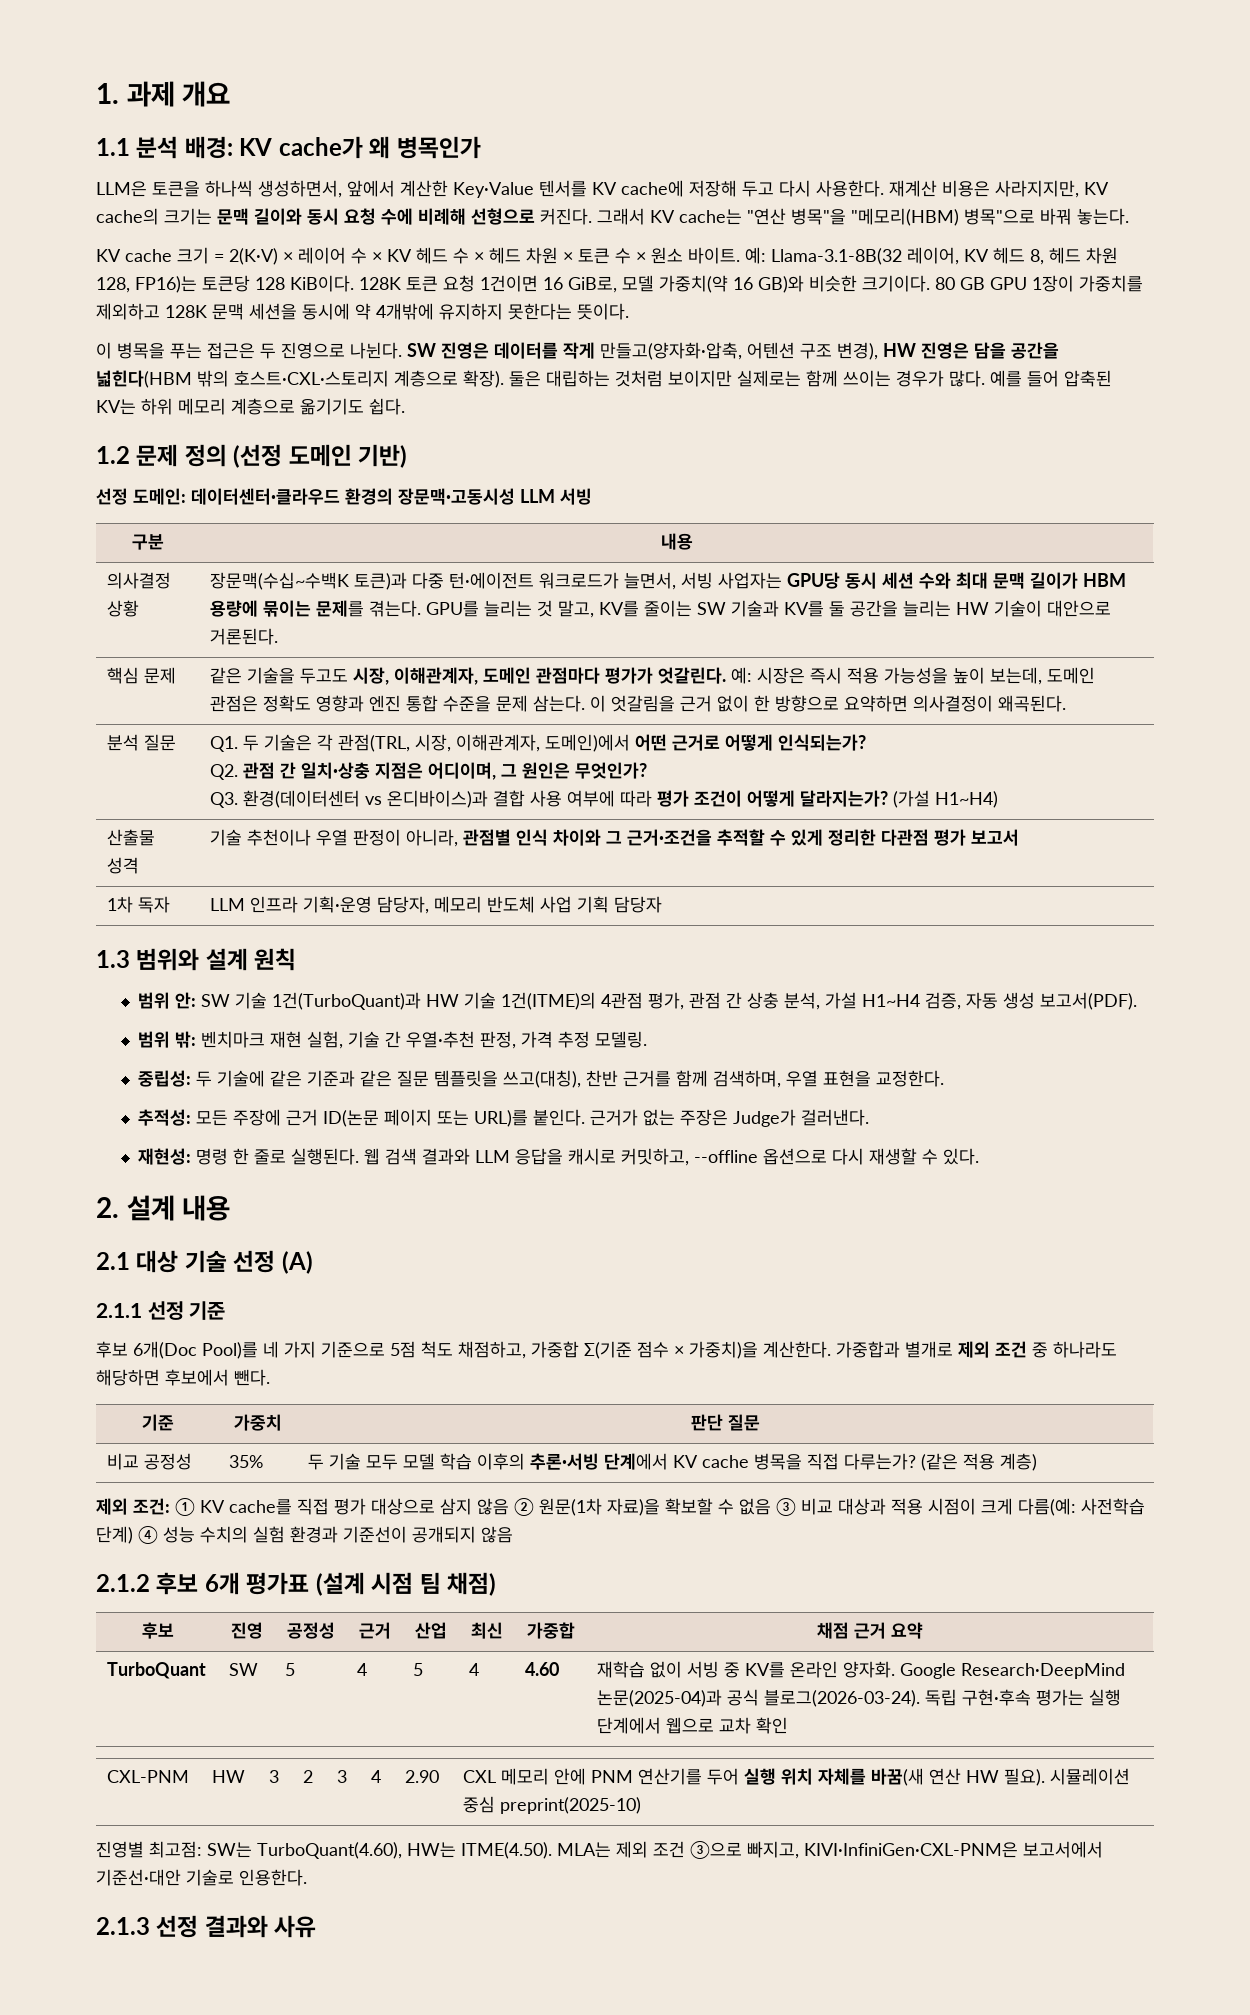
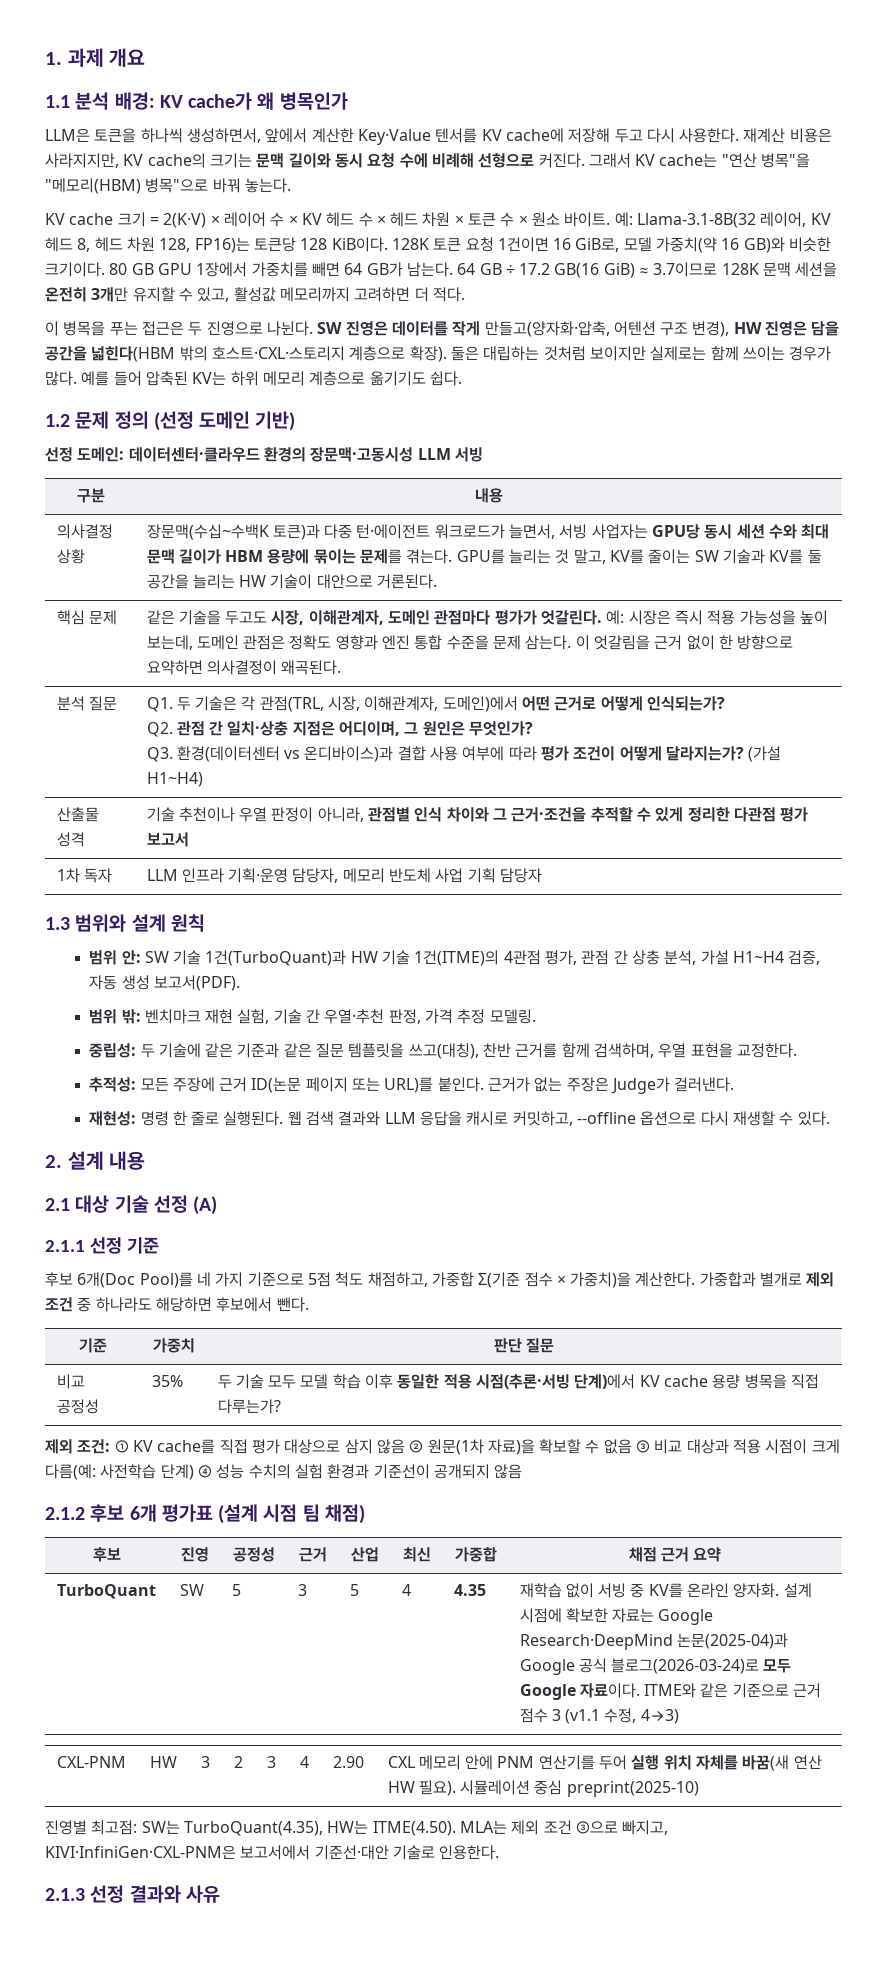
- 80 GB GPU 1장이 가중치를 제외하고 128K 문맥 세션을 동시에 약 4개밖에 유지하지 못한다는 뜻이다.
+ 80 GB GPU 1장에서 가중치를 빼면 64 GB가 남는다. 64 GB ÷ 17.2 GB(16 GiB) ≈ 3.7이므로 128K 문맥 세션을 온전히 3개만 유지할 수 있고, 활성값 메모리까지 고려하면 더 적다.
- 비교 공정성 | 35% | 두 기술 모두 모델 학습 이후의 추론·서빙 단계에서 KV cache 병목을 직접 다루는가? (같은 적용 계층)
+ 비교 공정성 | 35% | 두 기술 모두 모델 학습 이후 동일한 적용 시점(추론·서빙 단계)에서 KV cache 용량 병목을 직접 다루는가?
- TurboQuant | SW | 5 | 4 | 5 | 4 | 4.60 | 재학습 없이 서빙 중 KV를 온라인 양자화. Google Research·DeepMind 논문(2025-04)과 공식 블로그(2026-03-24). 독립 구현·후속 평가는 실행 단계에서 웹으로 교차 확인
+ TurboQuant | SW | 5 | 3 | 5 | 4 | 4.35 | 재학습 없이 서빙 중 KV를 온라인 양자화. 설계 시점에 확보한 자료는 Google Research·DeepMind 논문(2025-04)과 Google 공식 블로그(2026-03-24)로 모두 Google 자료이다. ITME와 같은 기준으로 근거 점수 3 (v1.1 수정, 4→3)
- 진영별 최고점: SW는 TurboQuant(4.60), HW는 ITME(4.50). MLA는 제외 조건 ③으로 빠지고, KIVI·InfiniGen·CXL-PNM은 보고서에서 기준선·대안 기술로 인용한다.
+ 진영별 최고점: SW는 TurboQuant(4.35), HW는 ITME(4.50). MLA는 제외 조건 ③으로 빠지고, KIVI·InfiniGen·CXL-PNM은 보고서에서 기준선·대안 기술로 인용한다.

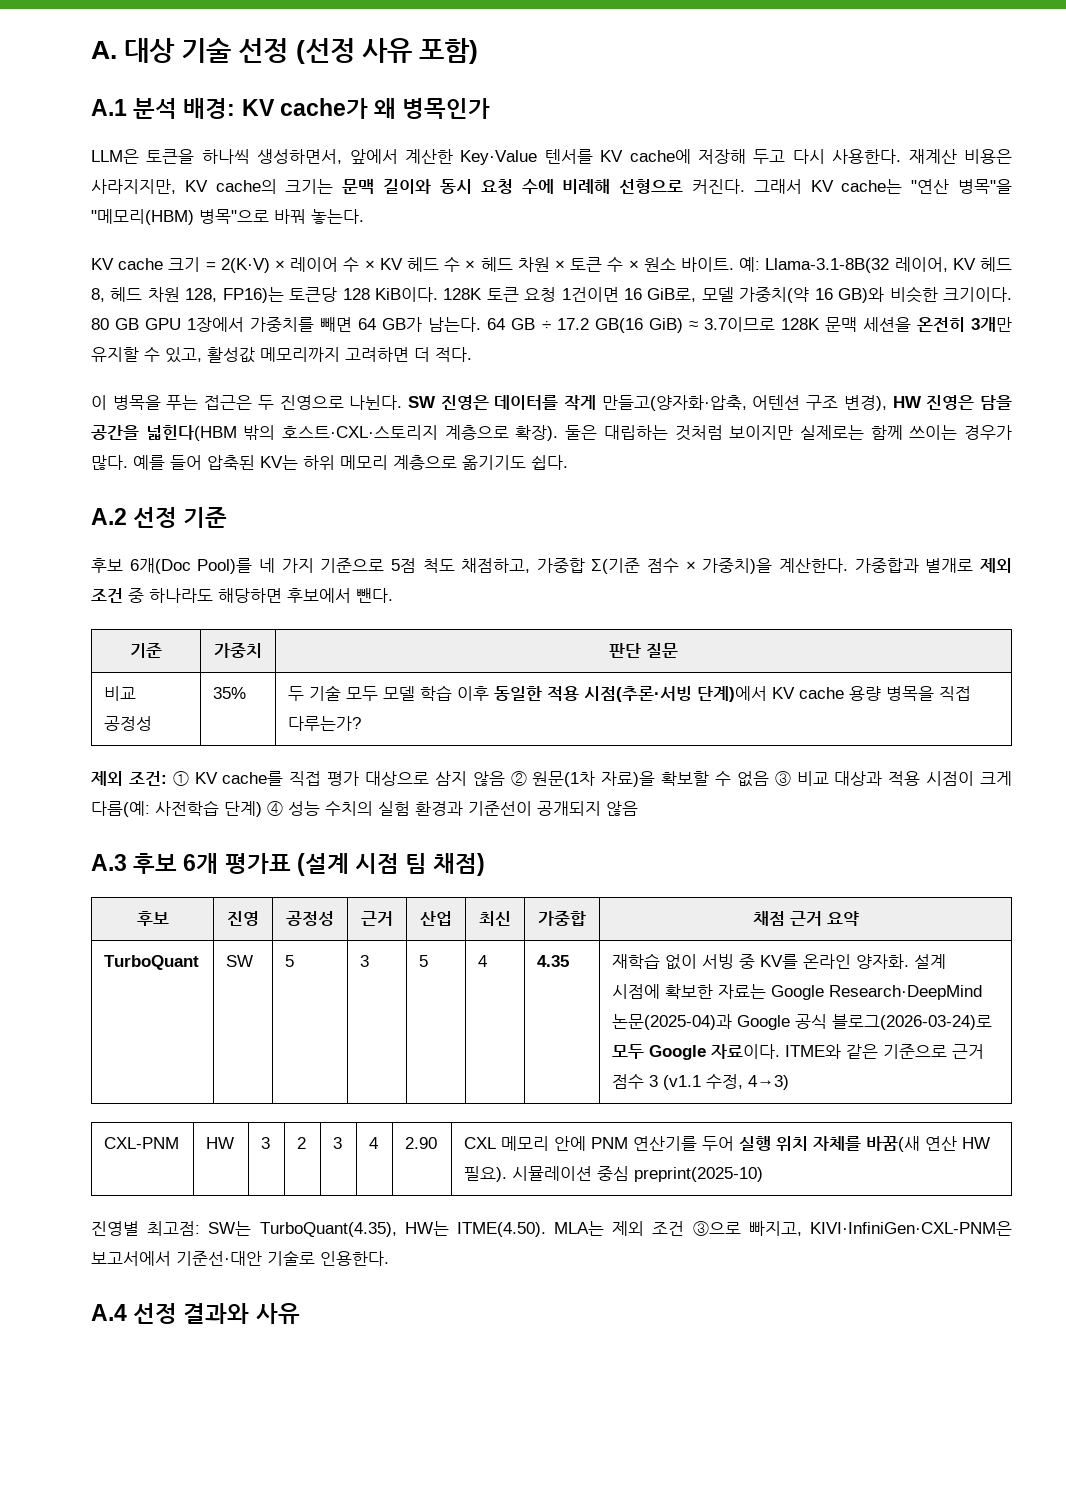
- 1. 과제 개요
- 1.1 분석 배경: KV cache가 왜 병목인가
+ A. 대상 기술 선정 (선정 사유 포함)
+ A.1 분석 배경: KV cache가 왜 병목인가
- 1.2 문제 정의 (선정 도메인 기반)
- 선정 도메인: 데이터센터·클라우드 환경의 장문맥·고동시성 LLM 서빙
- 구분 | 내용
- 의사결정 상황 | 장문맥(수십~수백K 토큰)과 다중 턴·에이전트 워크로드가 늘면서, 서빙 사업자는 GPU당 동시 세션 수와 최대 문맥 길이가 HBM 용량에 묶이는 문제를 겪는다. GPU를 늘리는 것 말고, KV를 줄이는 SW 기술과 KV를 둘 공간을 늘리는 HW 기술이 대안으로 거론된다.
- 핵심 문제 | 같은 기술을 두고도 시장, 이해관계자, 도메인 관점마다 평가가 엇갈린다. 예: 시장은 즉시 적용 가능성을 높이 보는데, 도메인 관점은 정확도 영향과 엔진 통합 수준을 문제 삼는다. 이 엇갈림을 근거 없이 한 방향으로 요약하면 의사결정이 왜곡된다.
- 분석 질문 | Q1. 두 기술은 각 관점(TRL, 시장, 이해관계자, 도메인)에서 어떤 근거로 어떻게 인식되는가?
- Q2. 관점 간 일치·상충 지점은 어디이며, 그 원인은 무엇인가?
- Q3. 환경(데이터센터 vs 온디바이스)과 결합 사용 여부에 따라 평가 조건이 어떻게 달라지는가? (가설 H1~H4)
- 산출물 성격 | 기술 추천이나 우열 판정이 아니라, 관점별 인식 차이와 그 근거·조건을 추적할 수 있게 정리한 다관점 평가 보고서
- 1차 독자 | LLM 인프라 기획·운영 담당자, 메모리 반도체 사업 기획 담당자
- 1.3 범위와 설계 원칙
- 범위 안: SW 기술 1건(TurboQuant)과 HW 기술 1건(ITME)의 4관점 평가, 관점 간 상충 분석, 가설 H1~H4 검증, 자동 생성 보고서(PDF).
- 범위 밖: 벤치마크 재현 실험, 기술 간 우열·추천 판정, 가격 추정 모델링.
- 중립성: 두 기술에 같은 기준과 같은 질문 템플릿을 쓰고(대칭), 찬반 근거를 함께 검색하며, 우열 표현을 교정한다.
- 추적성: 모든 주장에 근거 ID(논문 페이지 또는 URL)를 붙인다. 근거가 없는 주장은 Judge가 걸러낸다.
- 재현성: 명령 한 줄로 실행된다. 웹 검색 결과와 LLM 응답을 캐시로 커밋하고, --offline 옵션으로 다시 재생할 수 있다.
- 2. 설계 내용
- 2.1 대상 기술 선정 (A)
- 2.1.1 선정 기준
+ A.2 선정 기준
- 2.1.2 후보 6개 평가표 (설계 시점 팀 채점)
+ A.3 후보 6개 평가표 (설계 시점 팀 채점)
- 2.1.3 선정 결과와 사유
+ A.4 선정 결과와 사유

